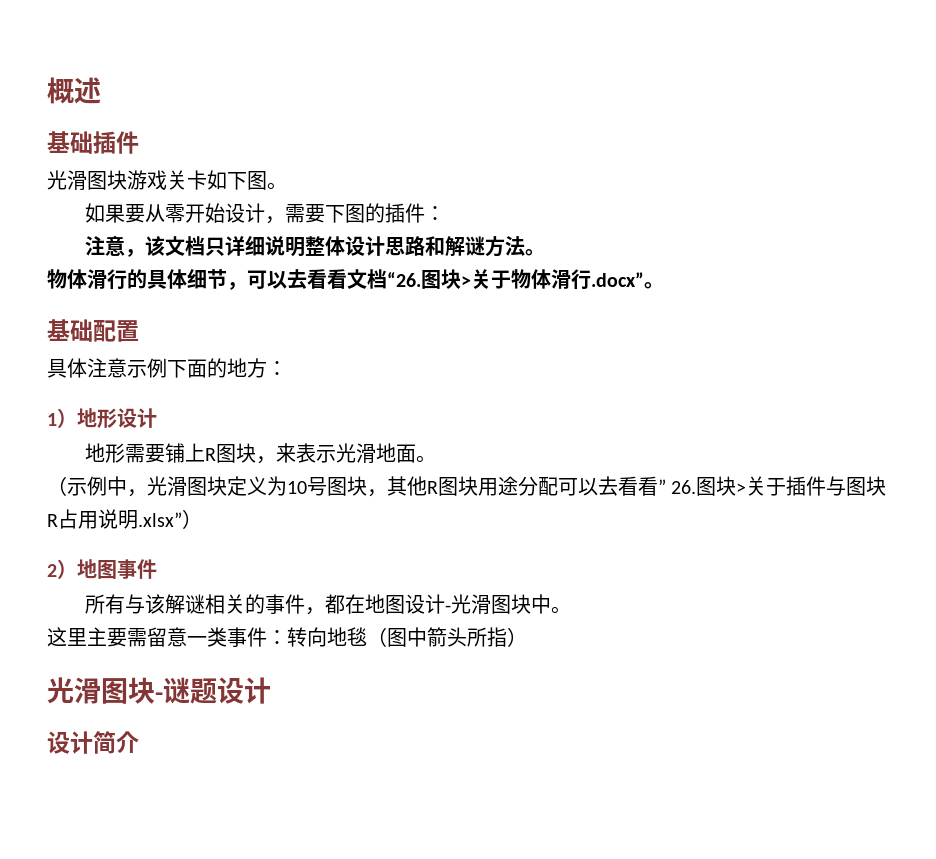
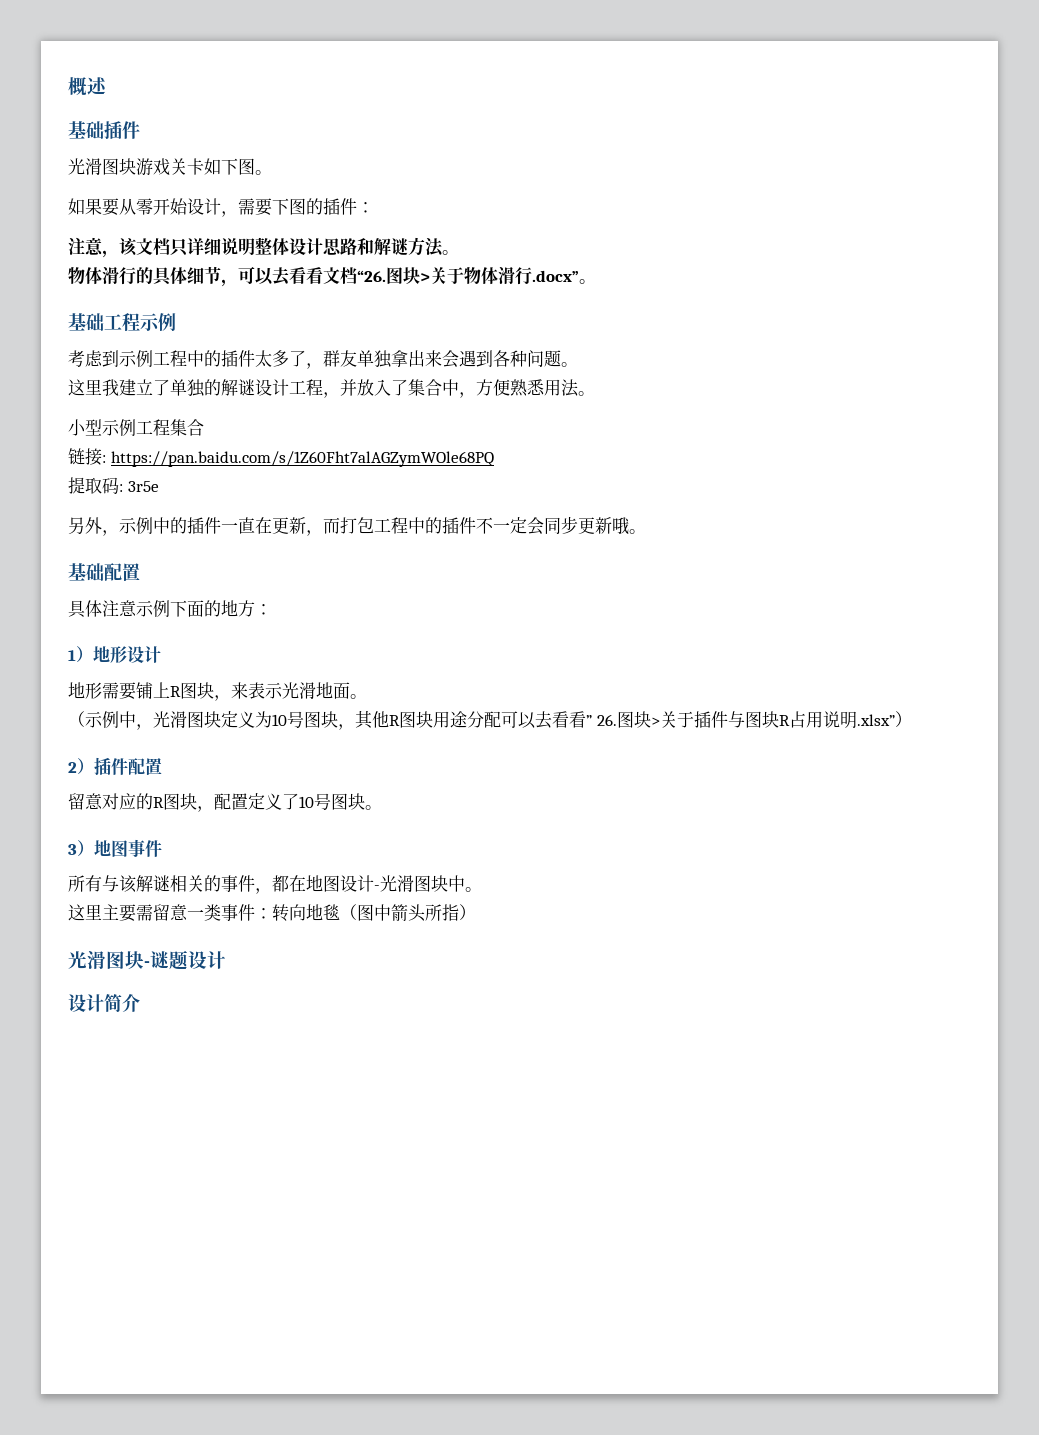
+ 基础工程示例
+ 考虑到示例工程中的插件太多了，群友单独拿出来会遇到各种问题。
+ 这里我建立了单独的解谜设计工程，并放入了集合中，方便熟悉用法。
+ 小型示例工程集合
+ 链接: https://pan.baidu.com/s/1Z60Fht7alAGZymWOle68PQ
+ 提取码: 3r5e
+ 另外，示例中的插件一直在更新，而打包工程中的插件不一定会同步更新哦。
- 2）地图事件
+ 2）插件配置
+ 留意对应的R图块，配置定义了10号图块。
+ 3）地图事件

